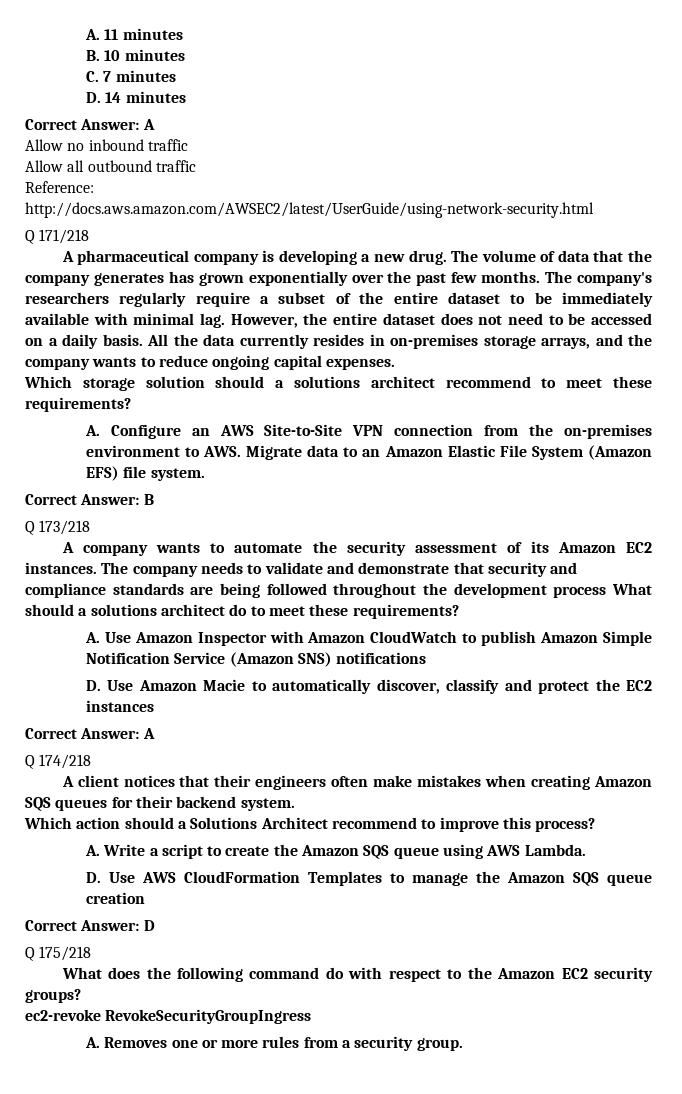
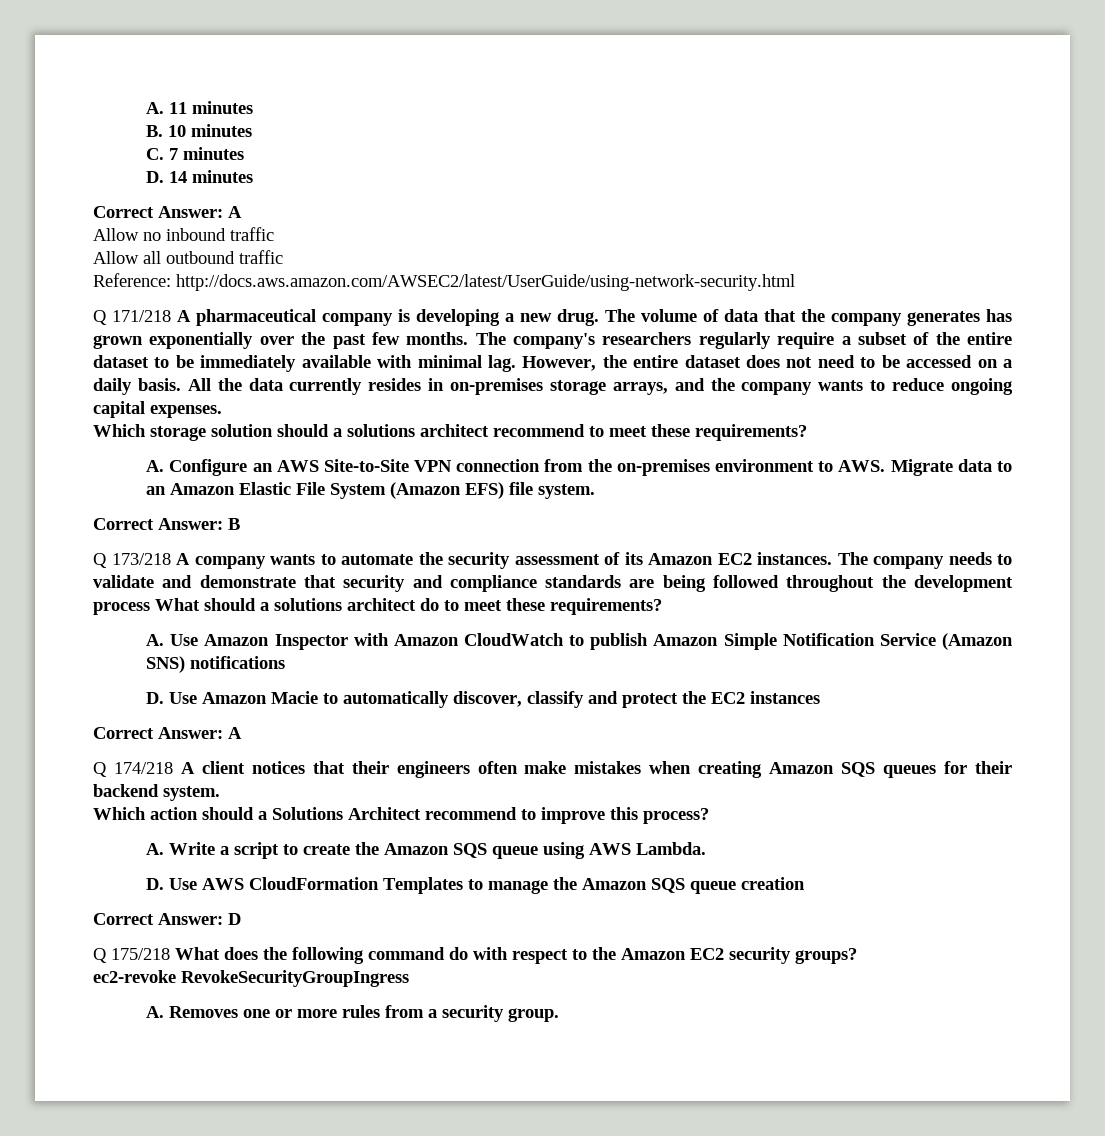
- Q 171/218
- A pharmaceutical company is developing a new drug.
+ Q 171/218 A pharmaceutical company is developing a new drug.
- Q 173/218
- A company wants to automate the security assessment of its Amazon EC2 instances.
+ Q 173/218 A company wants to automate the security assessment of its Amazon EC2 instances.
- Q 174/218
- A client notices that their engineers often make mistakes when creating Amazon SQS queues for their backend system.
+ Q 174/218 A client notices that their engineers often make mistakes when creating Amazon SQS queues for their backend system.
- Q 175/218
- What does the following command do with respect to the Amazon EC2 security groups?
+ Q 175/218 What does the following command do with respect to the Amazon EC2 security groups?

